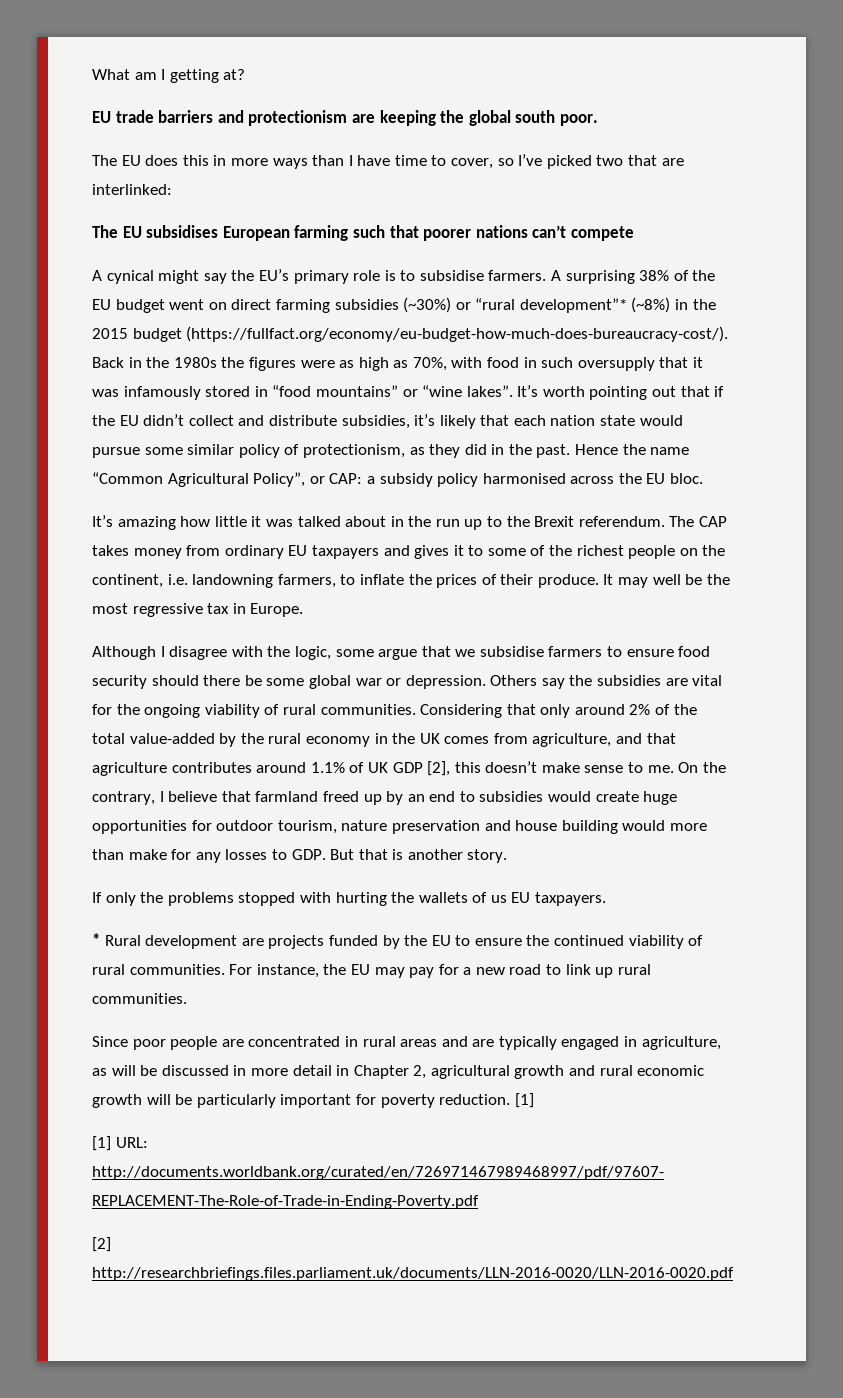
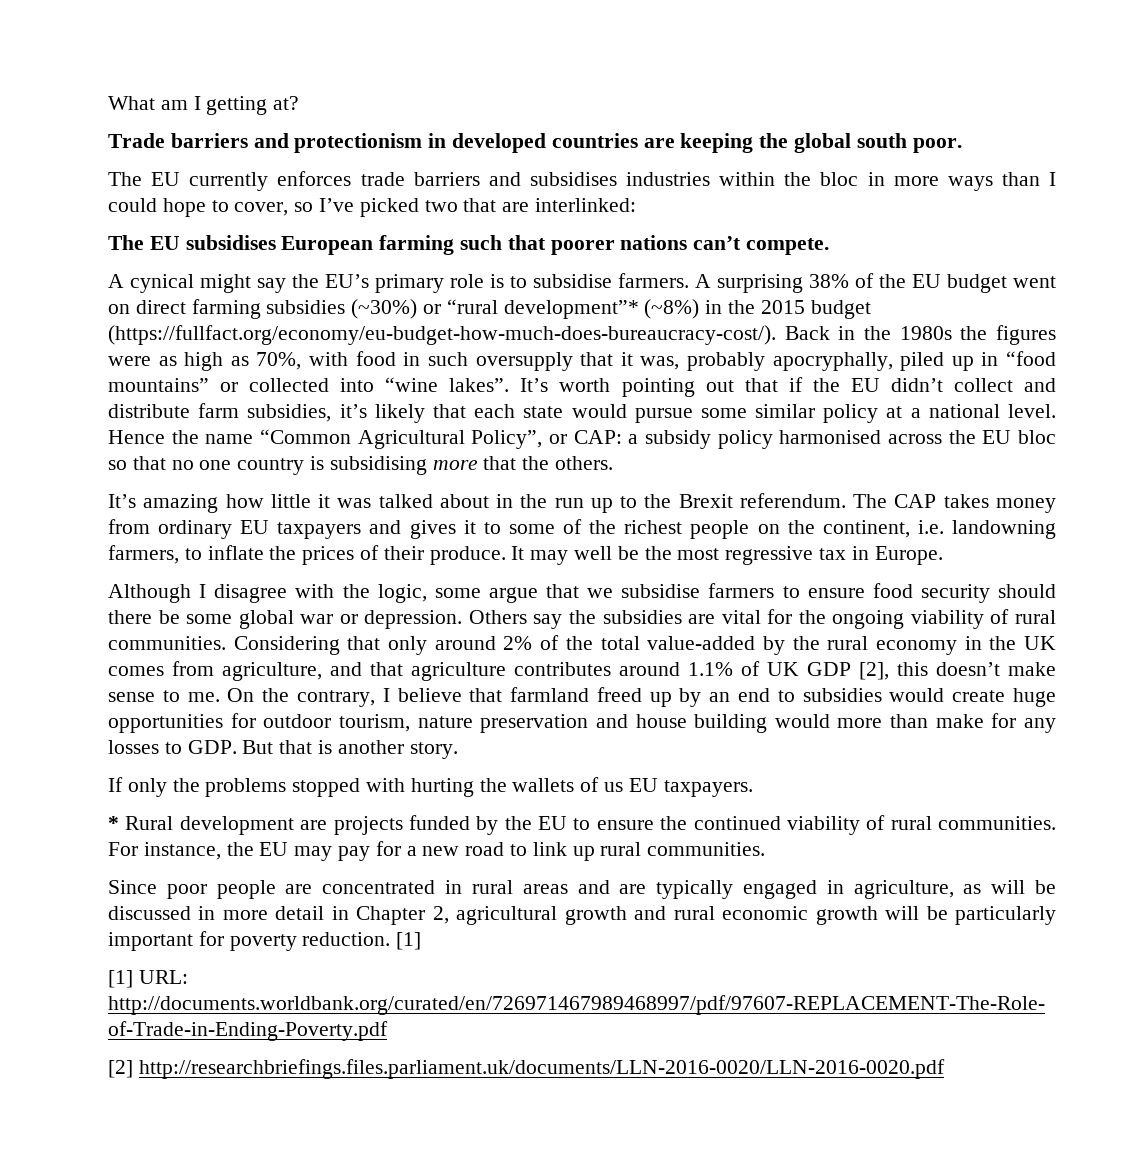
- EU trade barriers and protectionism are keeping the global south poor.
+ Trade barriers and protectionism in developed countries are keeping the global south poor.
- The EU does this in more ways than I have time to cover, so I’ve picked two that are interlinked:
+ The EU currently enforces trade barriers and subsidises industries within the bloc in more ways than I could hope to cover, so I’ve picked two that are interlinked:
- The EU subsidises European farming such that poorer nations can’t compete
+ The EU subsidises European farming such that poorer nations can’t compete.
- A surprising 38% of the EU budget went on direct farming subsidies (~30%) or “rural development”* (~8%) in the 2015 budget (https://fullfact.org/economy/eu-budget-how-much-does-bureaucracy-cost/). Back in the 1980s the figures were as high as 70%, with food in such oversupply that it was infamously stored in “food mountains” or “wine lakes”.
+ A surprising 38% of the EU budget went on direct farming subsidies (~30%) or “rural development”* (~8%) in the 2015 budget (https://fullfact.org/economy/eu-budget-how-much-does-bureaucracy-cost/). Back in the 1980s the figures were as high as 70%, with food in such oversupply that it was, probably apocryphally, piled up in “food mountains” or collected into “wine lakes”.
- It’s worth pointing out that if the EU didn’t collect and distribute subsidies, it’s likely that each nation state would pursue some similar policy of protectionism, as they did in the past.
+ It’s worth pointing out that if the EU didn’t collect and distribute farm subsidies, it’s likely that each state would pursue some similar policy at a national level.
- Hence the name “Common Agricultural Policy”, or CAP: a subsidy policy harmonised across the EU bloc.
+ Hence the name “Common Agricultural Policy”, or CAP: a subsidy policy harmonised across the EU bloc so that no one country is subsidising more that the others.

